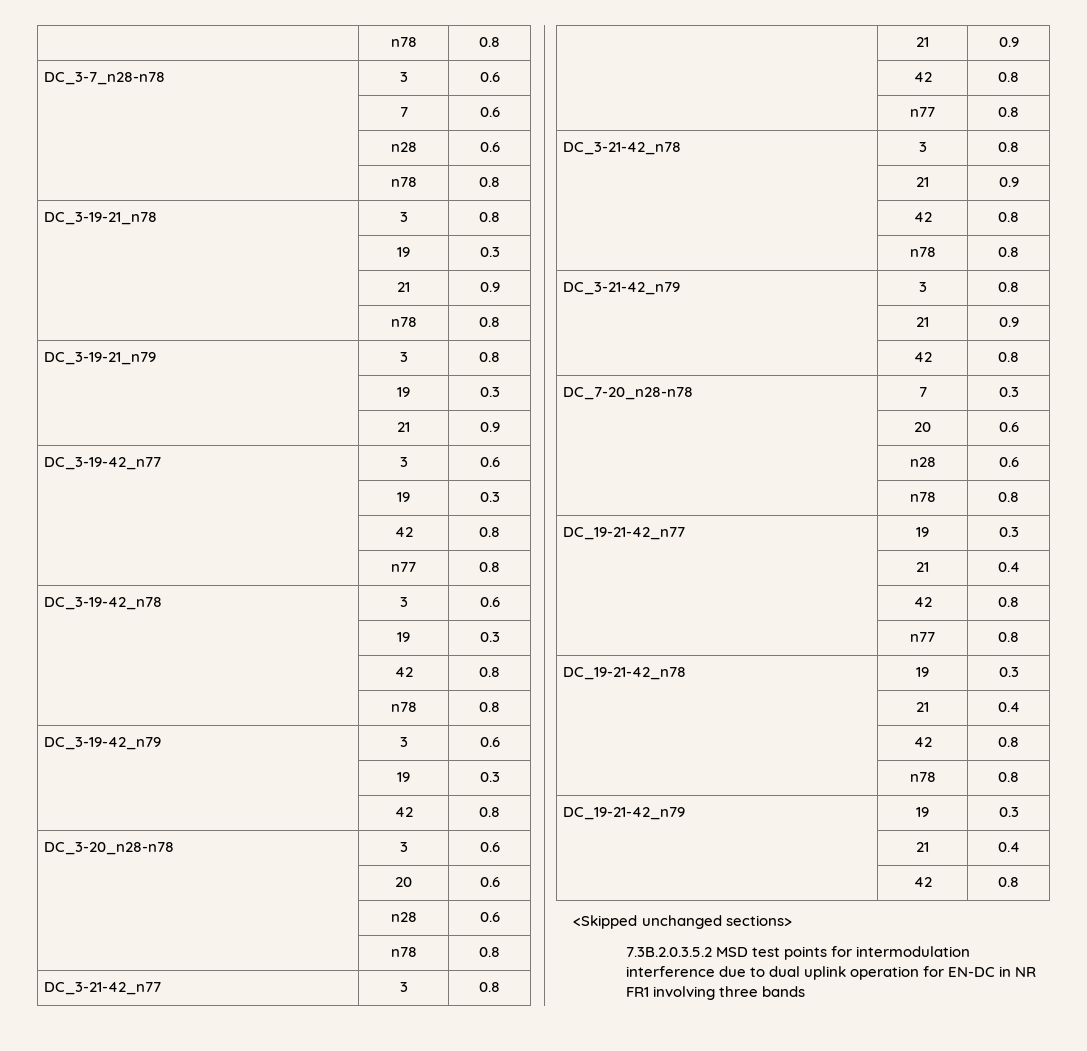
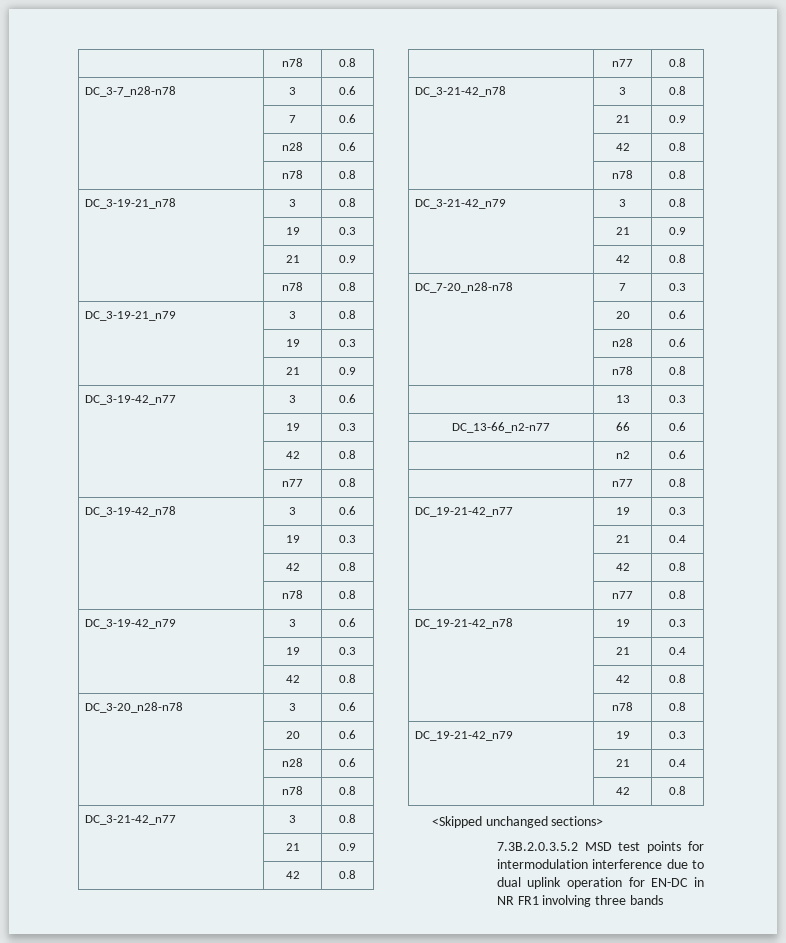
+ | 13 | 0.3
+ DC_13-66_n2-n77 | 66 | 0.6
+ | n2 | 0.6
+ | n77 | 0.8

